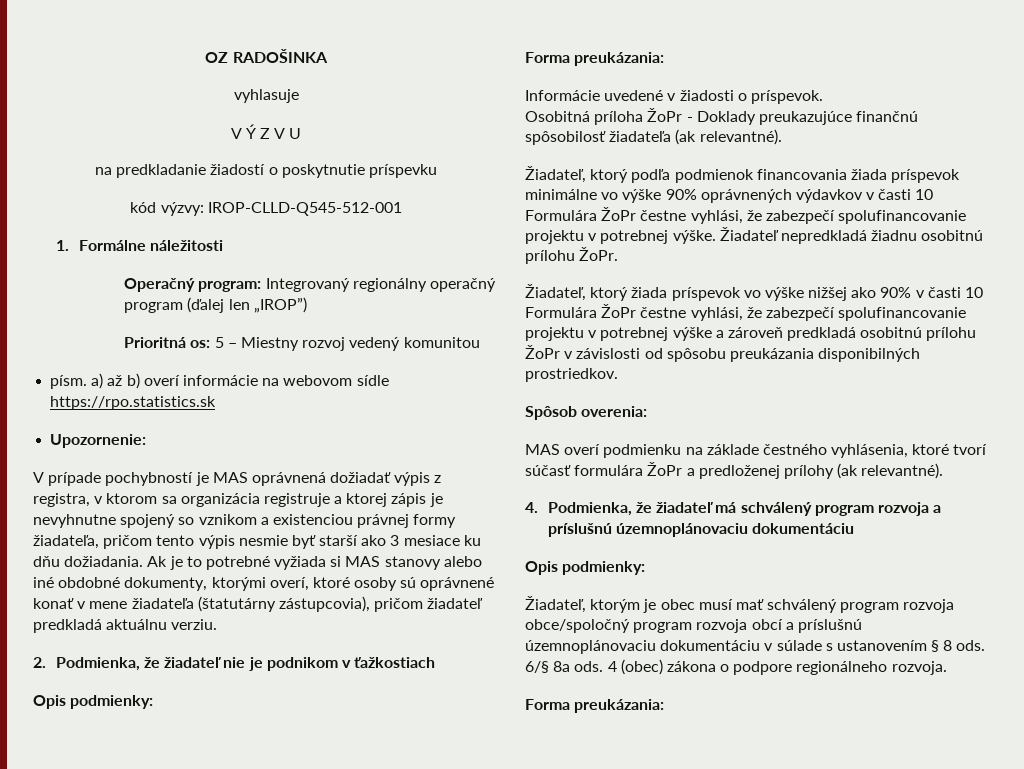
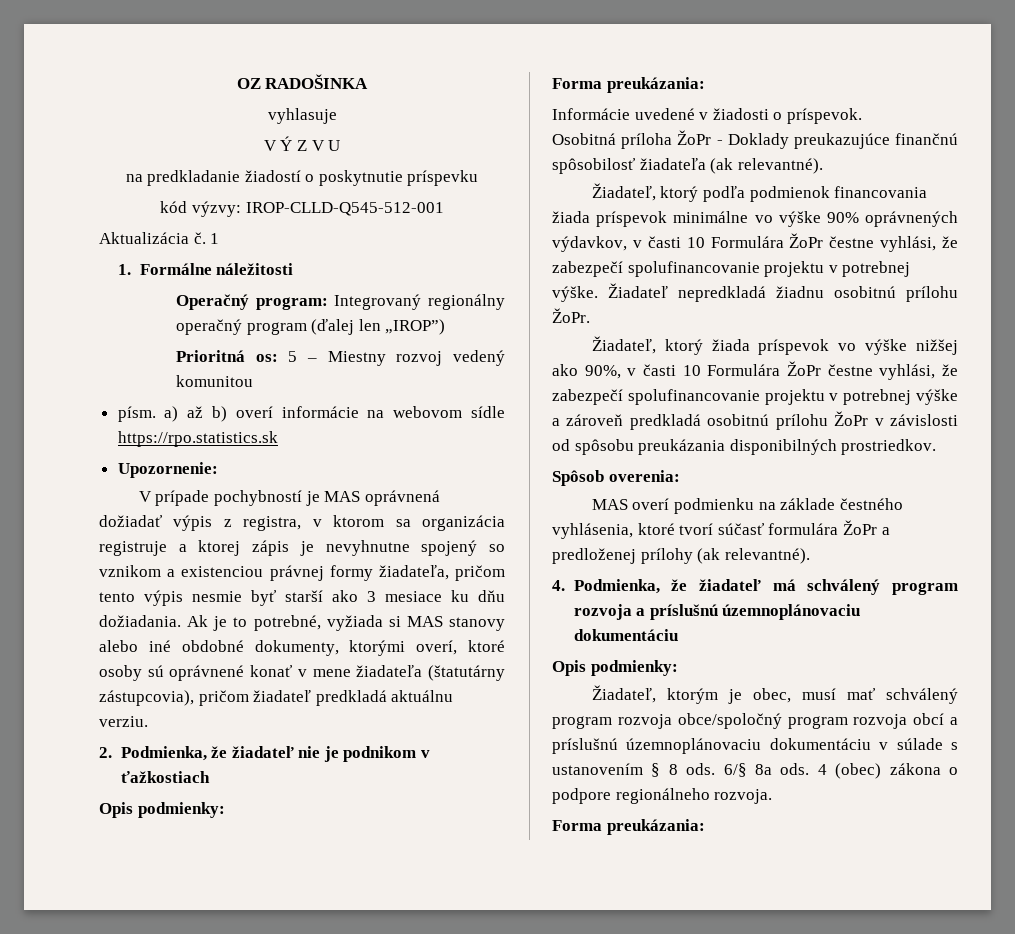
+ Aktualizácia č. 1
- Ak je to potrebné vyžiada si MAS stanovy alebo iné obdobné dokumenty, ktorými overí, ktoré osoby sú oprávnené konať v mene žiadateľa (štatutárny zástupcovia), pričom žiadateľ predkladá aktuálnu verziu.
+ Ak je to potrebné, vyžiada si MAS stanovy alebo iné obdobné dokumenty, ktorými overí, ktoré osoby sú oprávnené konať v mene žiadateľa (štatutárny zástupcovia), pričom žiadateľ predkladá aktuálnu verziu.
- Žiadateľ, ktorý podľa podmienok financovania žiada príspevok minimálne vo výške 90% oprávnených výdavkov v časti 10 Formulára ŽoPr čestne vyhlási, že zabezpečí spolufinancovanie projektu v potrebnej výške.
+ Žiadateľ, ktorý podľa podmienok financovania žiada príspevok minimálne vo výške 90% oprávnených výdavkov, v časti 10 Formulára ŽoPr čestne vyhlási, že zabezpečí spolufinancovanie projektu v potrebnej výške.
- Žiadateľ, ktorý žiada príspevok vo výške nižšej ako 90% v časti 10 Formulára ŽoPr čestne vyhlási, že zabezpečí spolufinancovanie projektu v potrebnej výške a zároveň predkladá osobitnú prílohu ŽoPr v závislosti od spôsobu preukázania disponibilných prostriedkov.
+ Žiadateľ, ktorý žiada príspevok vo výške nižšej ako 90%, v časti 10 Formulára ŽoPr čestne vyhlási, že zabezpečí spolufinancovanie projektu v potrebnej výške a zároveň predkladá osobitnú prílohu ŽoPr v závislosti od spôsobu preukázania disponibilných prostriedkov.
- Žiadateľ, ktorým je obec musí mať schválený program rozvoja obce/spoločný program rozvoja obcí a príslušnú územnoplánovaciu dokumentáciu v súlade s ustanovením § 8 ods.
+ Žiadateľ, ktorým je obec, musí mať schválený program rozvoja obce/spoločný program rozvoja obcí a príslušnú územnoplánovaciu dokumentáciu v súlade s ustanovením § 8 ods.

